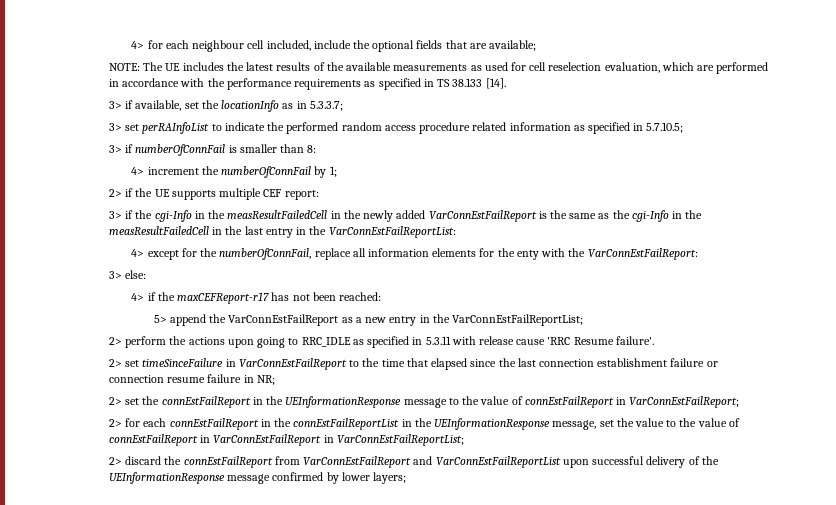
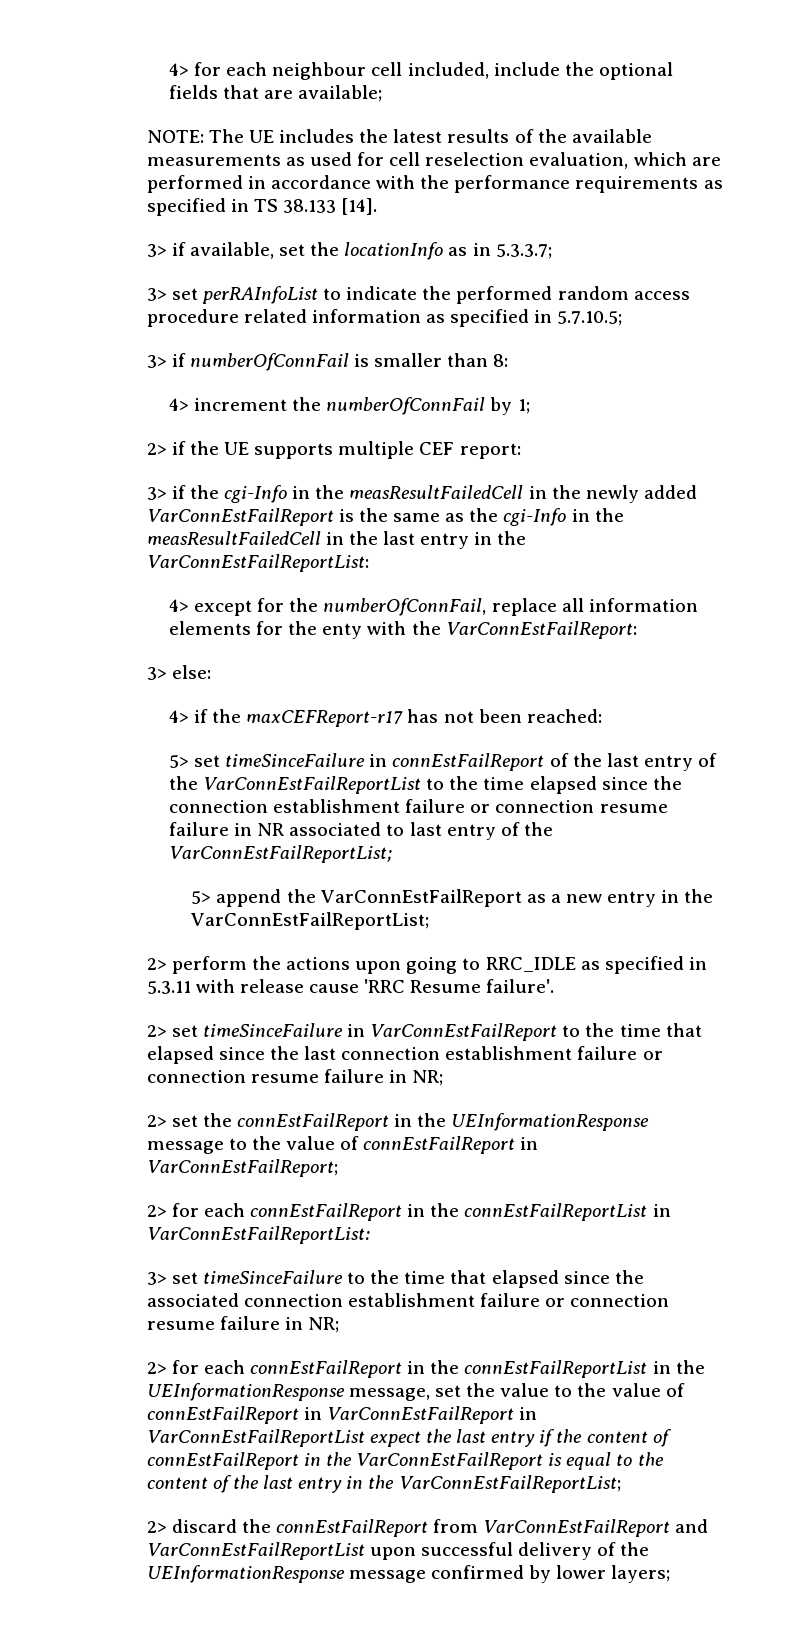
+ 5> set timeSinceFailure in connEstFailReport of the last entry of the VarConnEstFailReportList to the time elapsed since the connection establishment failure or connection resume failure in NR associated to last entry of the VarConnEstFailReportList;
+ 2> for each connEstFailReport in the connEstFailReportList in VarConnEstFailReportList:
+ 3> set timeSinceFailure to the time that elapsed since the associated connection establishment failure or connection resume failure in NR;
- 2> for each connEstFailReport in the connEstFailReportList in the UEInformationResponse message, set the value to the value of connEstFailReport in VarConnEstFailReport in VarConnEstFailReportList;
+ 2> for each connEstFailReport in the connEstFailReportList in the UEInformationResponse message, set the value to the value of connEstFailReport in VarConnEstFailReport in VarConnEstFailReportList expect the last entry if the content of connEstFailReport in the VarConnEstFailReport is equal to the content of the last entry in the VarConnEstFailReportList;

